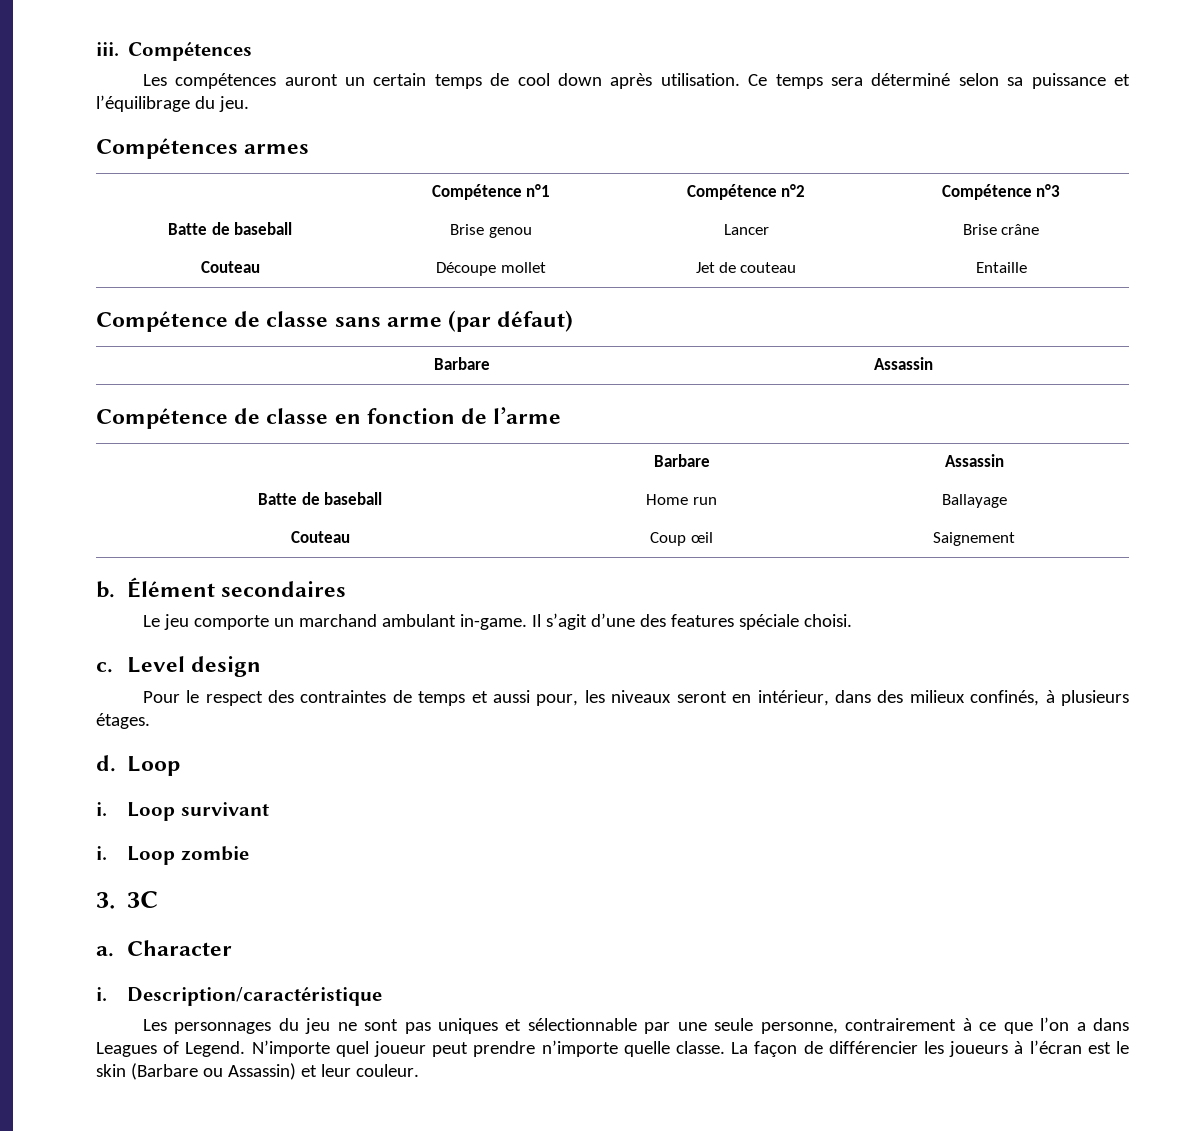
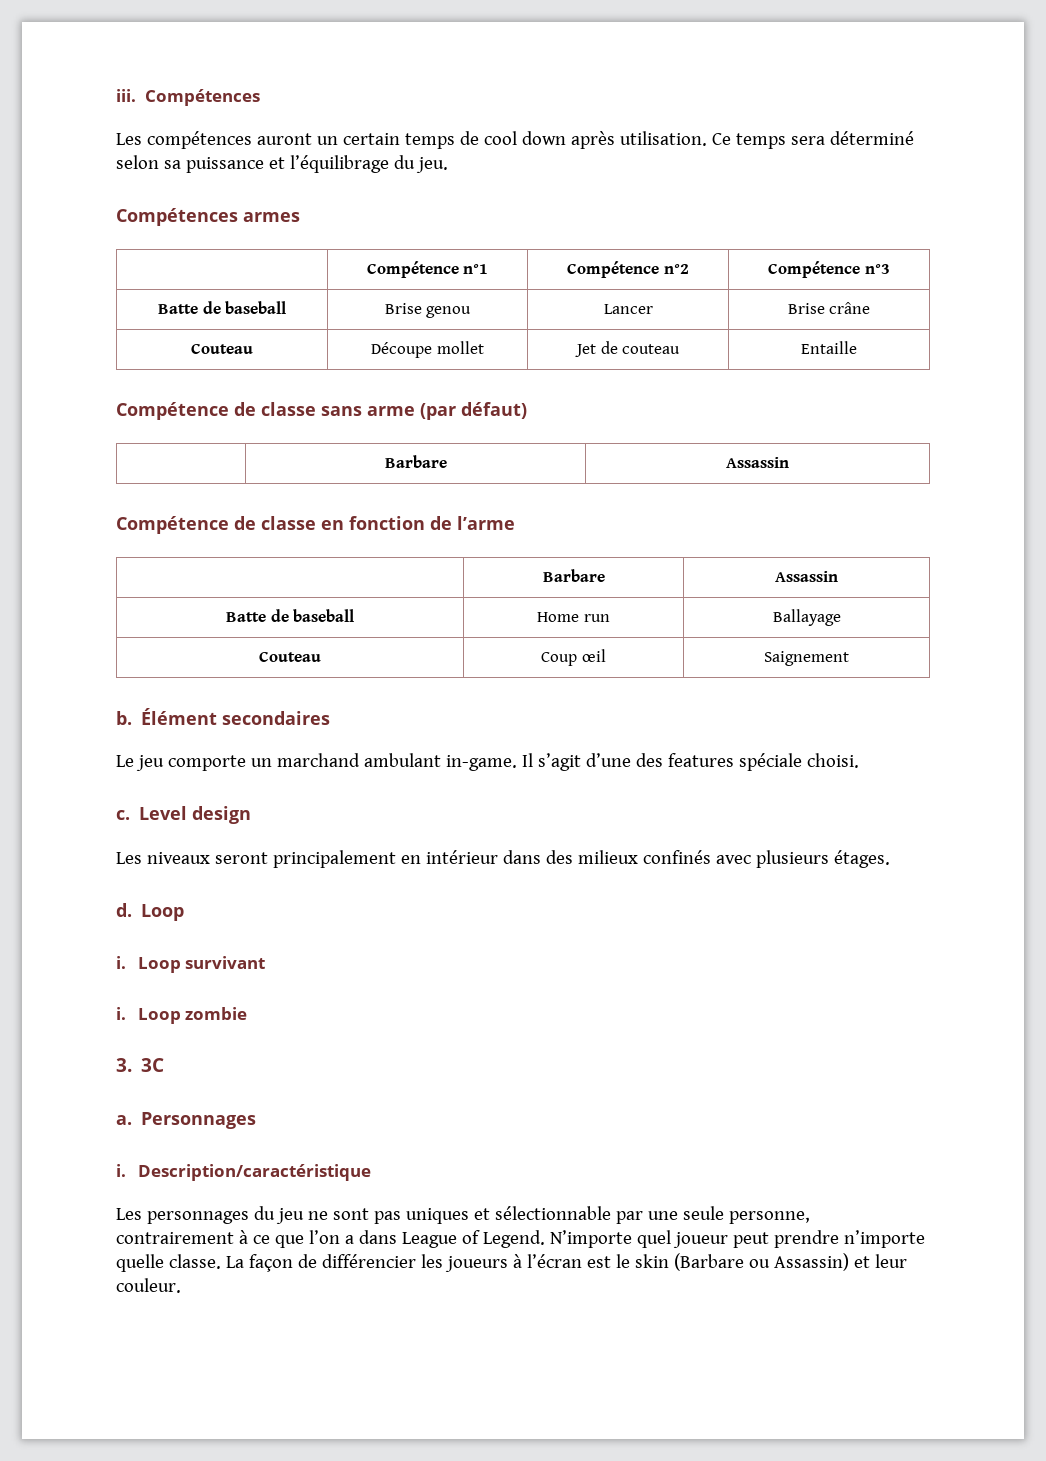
- Pour le respect des contraintes de temps et aussi pour, les niveaux seront en intérieur, dans des milieux confinés, à plusieurs étages.
+ Les niveaux seront principalement en intérieur dans des milieux confinés avec plusieurs étages.
- Character
+ Personnages
- Les personnages du jeu ne sont pas uniques et sélectionnable par une seule personne, contrairement à ce que l’on a dans Leagues of Legend.
+ Les personnages du jeu ne sont pas uniques et sélectionnable par une seule personne, contrairement à ce que l’on a dans League of Legend.

